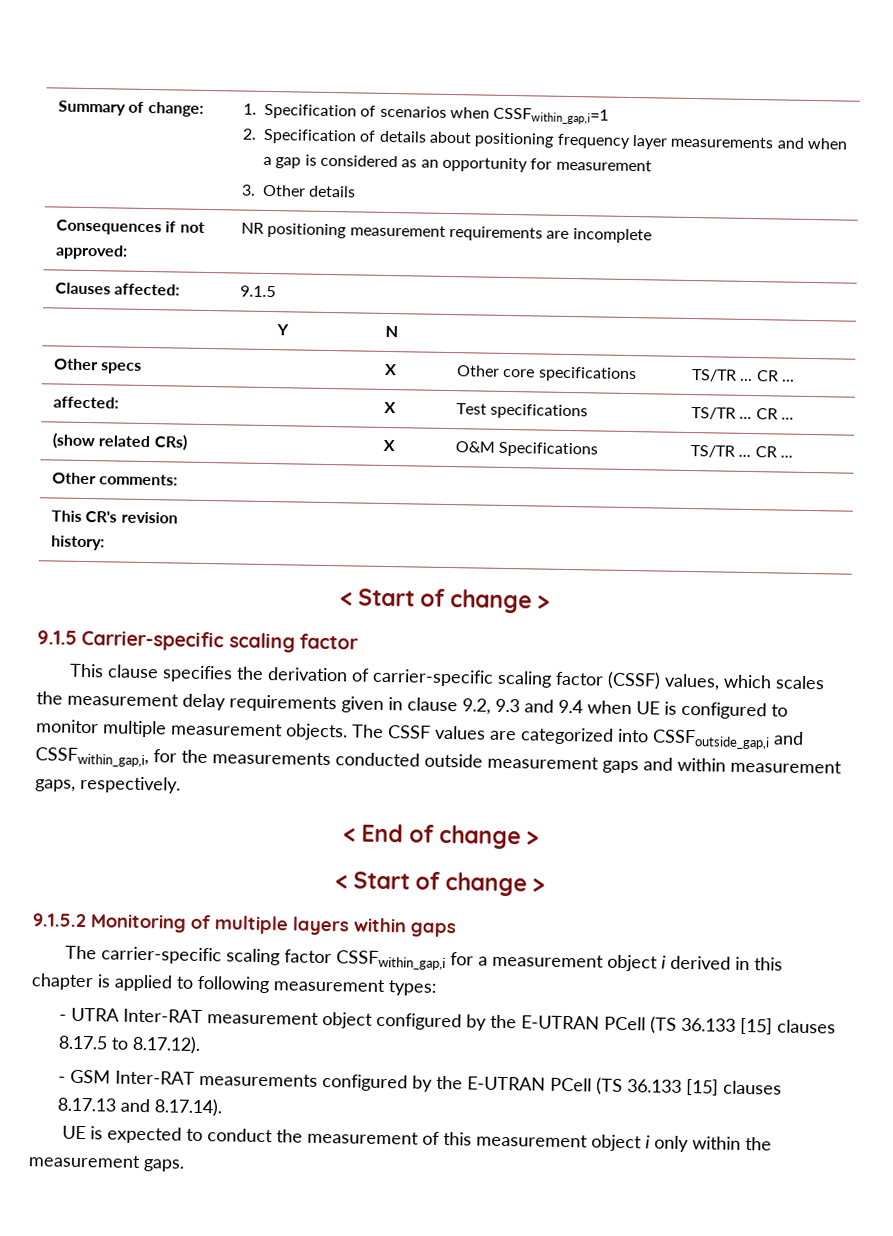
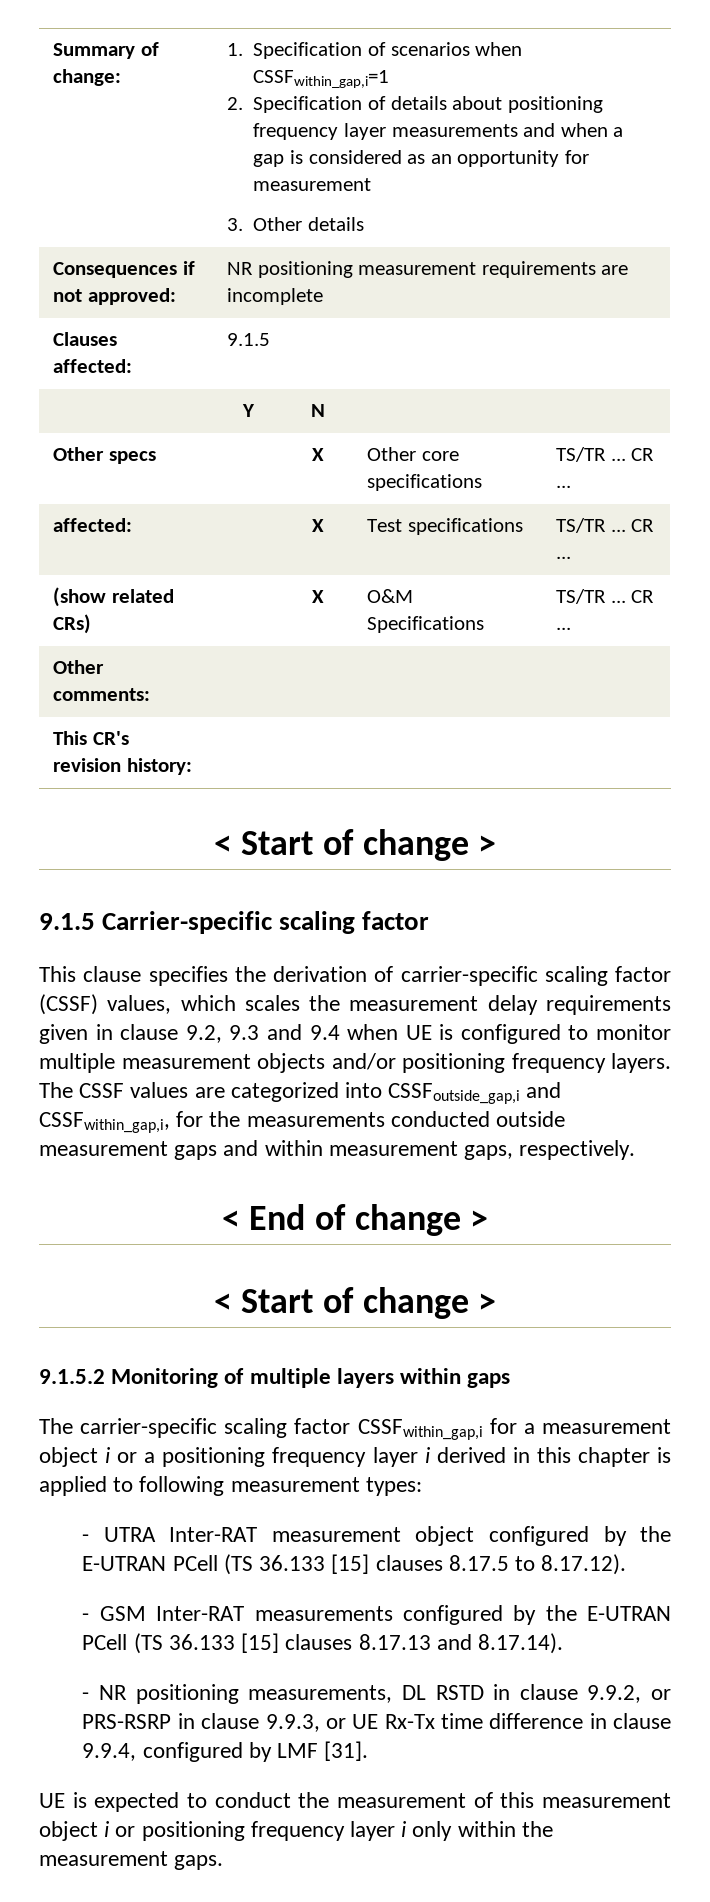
- This clause specifies the derivation of carrier-specific scaling factor (CSSF) values, which scales the measurement delay requirements given in clause 9.2, 9.3 and 9.4 when UE is configured to monitor multiple measurement objects.
+ This clause specifies the derivation of carrier-specific scaling factor (CSSF) values, which scales the measurement delay requirements given in clause 9.2, 9.3 and 9.4 when UE is configured to monitor multiple measurement objects and/or positioning frequency layers.
- The carrier-specific scaling factor CSSFwithin_gap,i for a measurement object i derived in this chapter is applied to following measurement types:
+ The carrier-specific scaling factor CSSFwithin_gap,i for a measurement object i or a positioning frequency layer i derived in this chapter is applied to following measurement types:
+ - NR positioning measurements, DL RSTD in clause 9.9.2, or PRS-RSRP in clause 9.9.3, or UE Rx-Tx time difference in clause 9.9.4, configured by LMF [31].
- UE is expected to conduct the measurement of this measurement object i only within the measurement gaps.
+ UE is expected to conduct the measurement of this measurement object i or positioning frequency layer i only within the measurement gaps.

